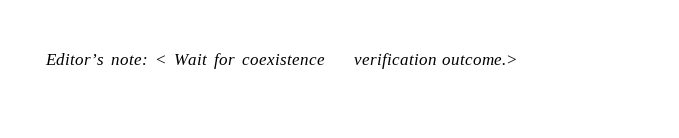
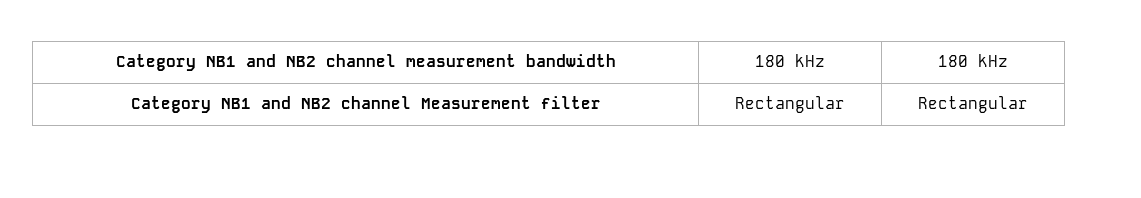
- Editor’s note: < Wait for coexistence verification outcome.>
+ Category NB1 and NB2 channel measurement bandwidth | 180 kHz | 180 kHz
+ Category NB1 and NB2 channel Measurement filter | Rectangular | Rectangular

